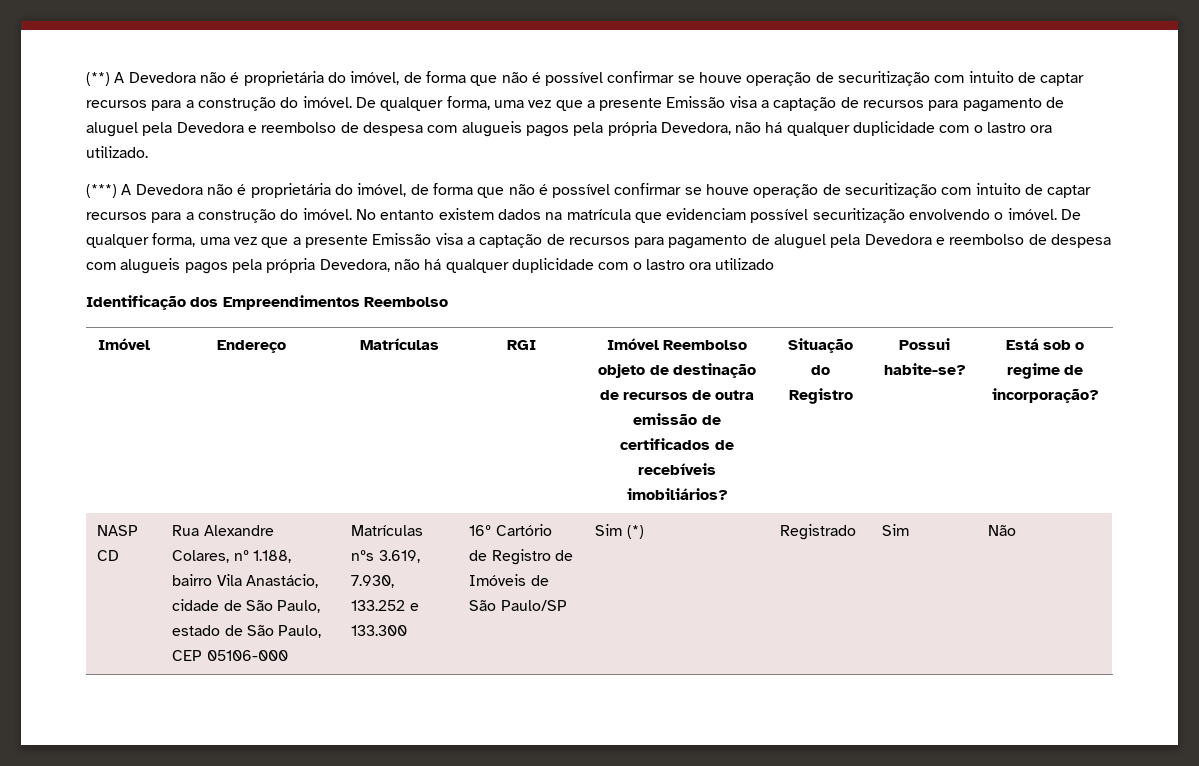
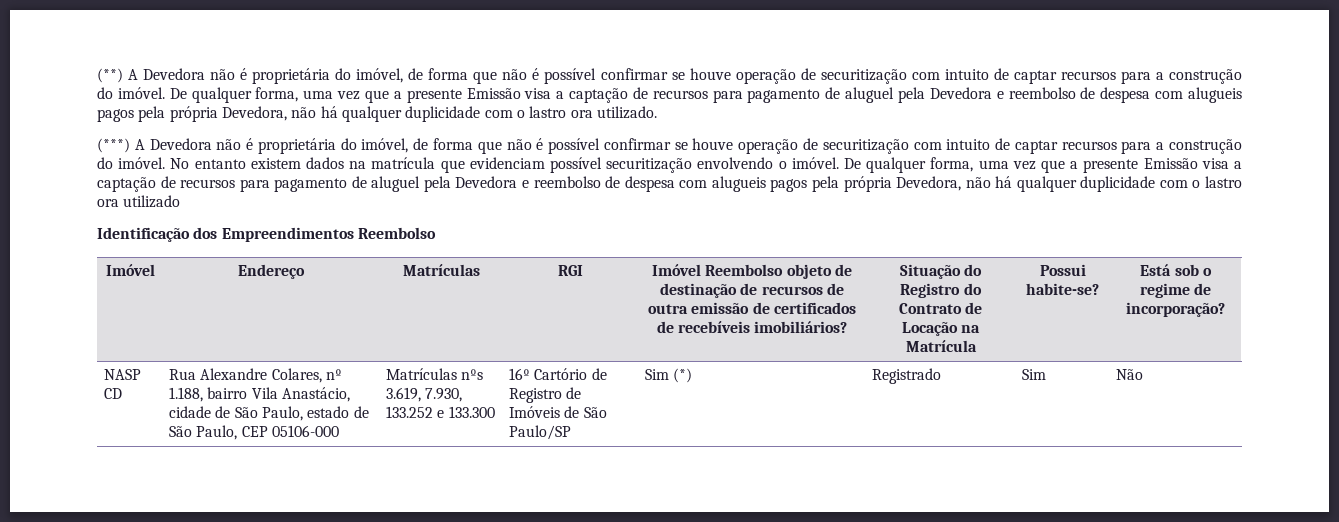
- Imóvel | Endereço | Matrículas | RGI | Imóvel Reembolso objeto de destinação de recursos de outra emissão de certificados de recebíveis imobiliários? | Situação do Registro | Possui habite-se? | Está sob o regime de incorporação?
+ Imóvel | Endereço | Matrículas | RGI | Imóvel Reembolso objeto de destinação de recursos de outra emissão de certificados de recebíveis imobiliários? | Situação do Registro do Contrato de Locação na Matrícula | Possui habite-se? | Está sob o regime de incorporação?

